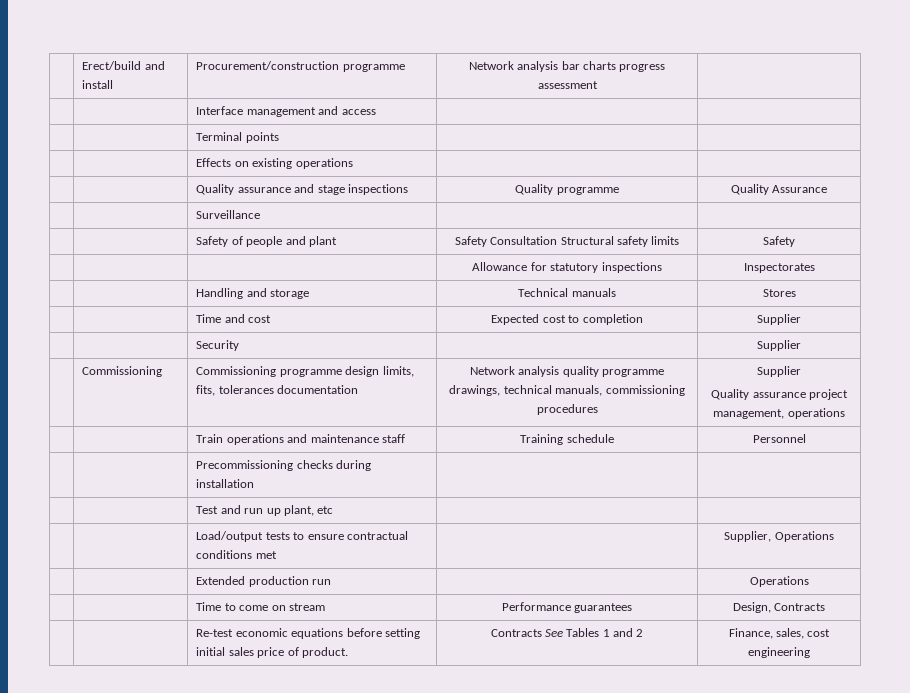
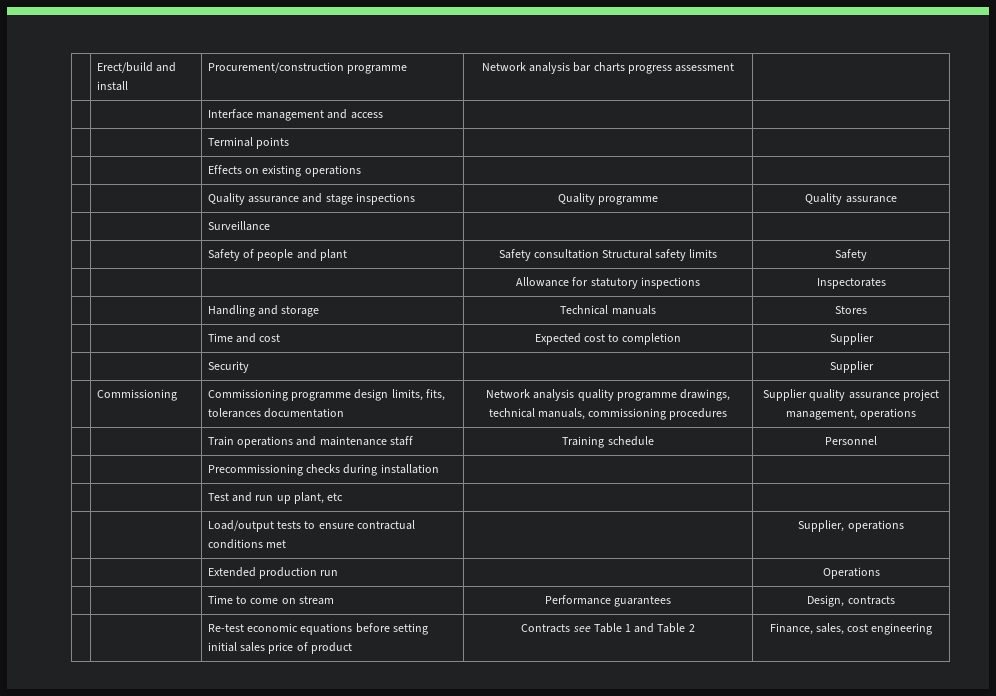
- | | Quality assurance and stage inspections | Quality programme | Quality Assurance
+ | | Quality assurance and stage inspections | Quality programme | Quality assurance
- | | Safety of people and plant | Safety Consultation Structural safety limits | Safety
+ | | Safety of people and plant | Safety consultation Structural safety limits | Safety
- | Commissioning | Commissioning programme design limits, fits, tolerances documentation | Network analysis quality programme drawings, technical manuals, commissioning procedures | Supplier
- Quality assurance project management, operations
+ | Commissioning | Commissioning programme design limits, fits, tolerances documentation | Network analysis quality programme drawings, technical manuals, commissioning procedures | Supplier quality assurance project management, operations
- | | Load/output tests to ensure contractual conditions met | | Supplier, Operations
+ | | Load/output tests to ensure contractual conditions met | | Supplier, operations
- | | Time to come on stream | Performance guarantees | Design, Contracts
+ | | Time to come on stream | Performance guarantees | Design, contracts
- | | Re-test economic equations before setting initial sales price of product. | Contracts See Tables 1 and 2 | Finance, sales, cost engineering
+ | | Re-test economic equations before setting initial sales price of product | Contracts see Table 1 and Table 2 | Finance, sales, cost engineering

